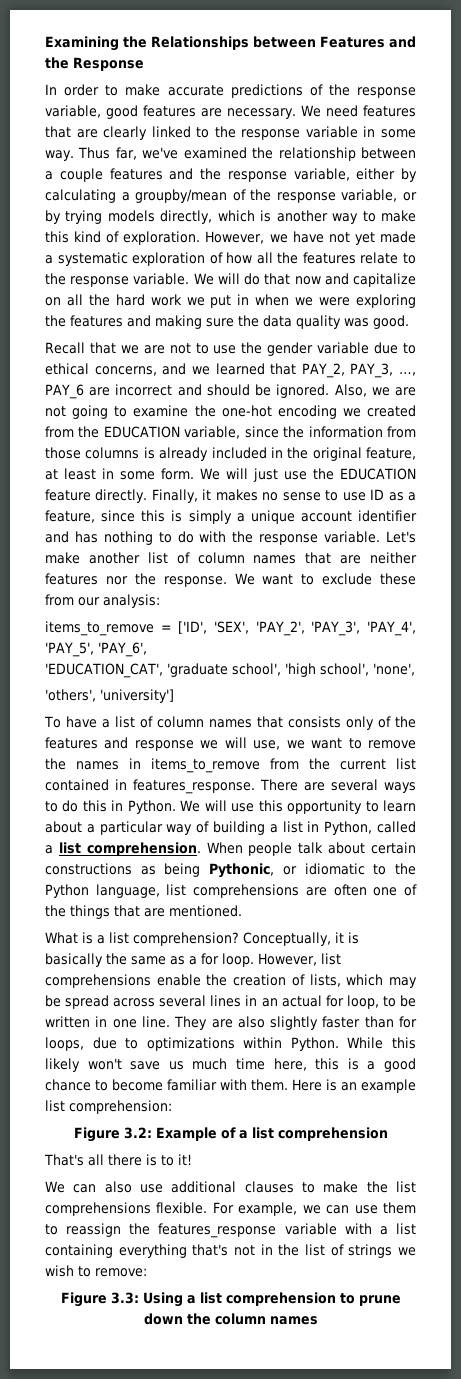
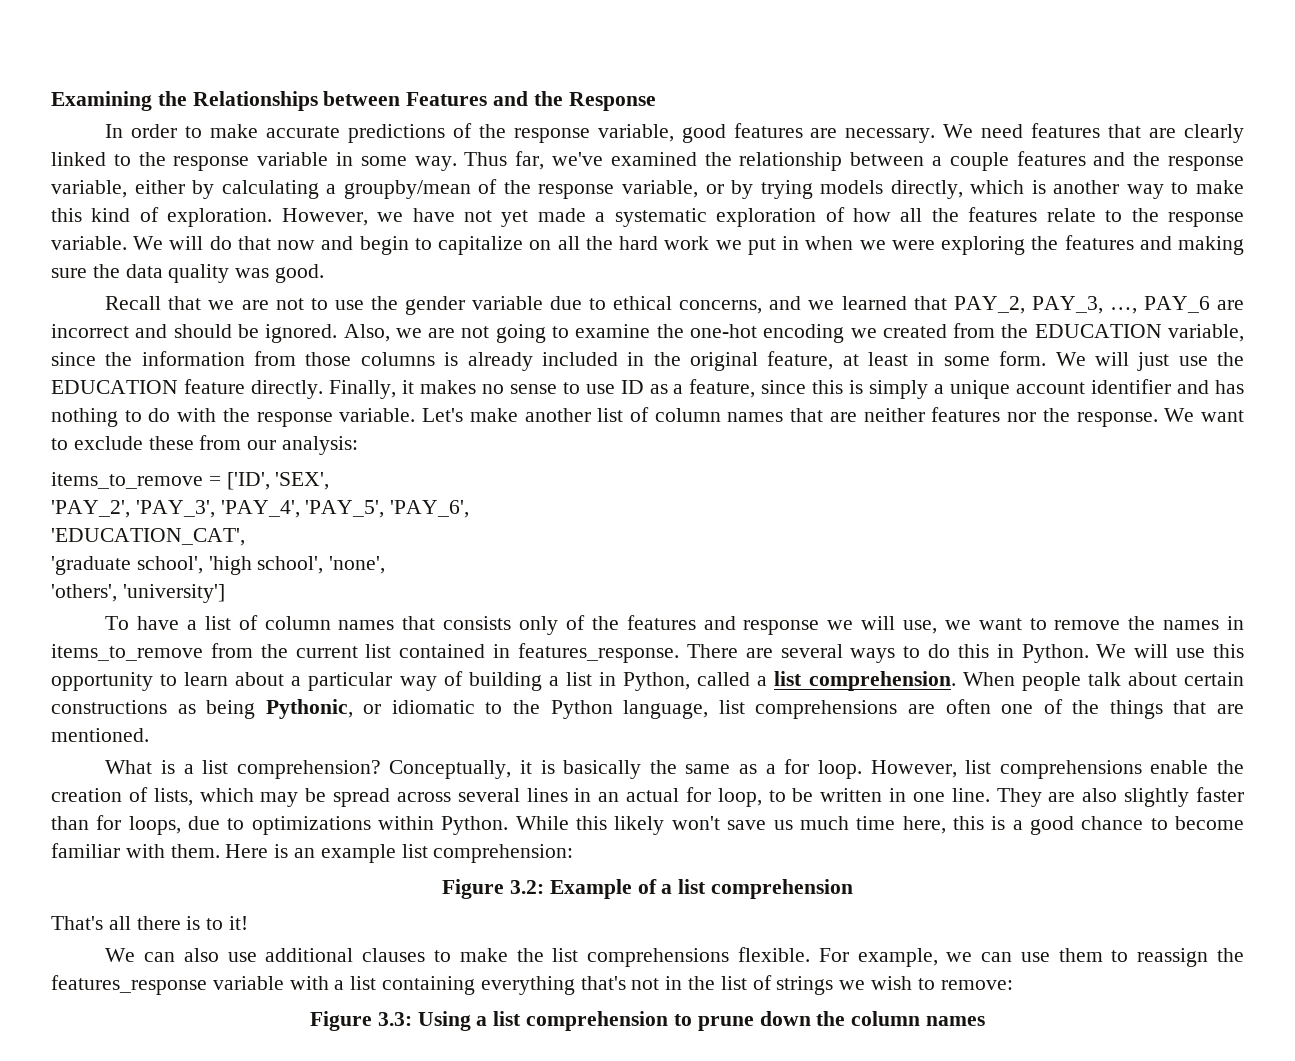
- We will do that now and capitalize on all the hard work we put in when we were exploring the features and making sure the data quality was good.
+ We will do that now and begin to capitalize on all the hard work we put in when we were exploring the features and making sure the data quality was good.
- items_to_remove = ['ID', 'SEX', 'PAY_2', 'PAY_3', 'PAY_4', 'PAY_5', 'PAY_6',
+ items_to_remove = ['ID', 'SEX',
+ 'PAY_2', 'PAY_3', 'PAY_4', 'PAY_5', 'PAY_6',
- 'EDUCATION_CAT', 'graduate school', 'high school', 'none',
+ 'EDUCATION_CAT',
+ 'graduate school', 'high school', 'none',

